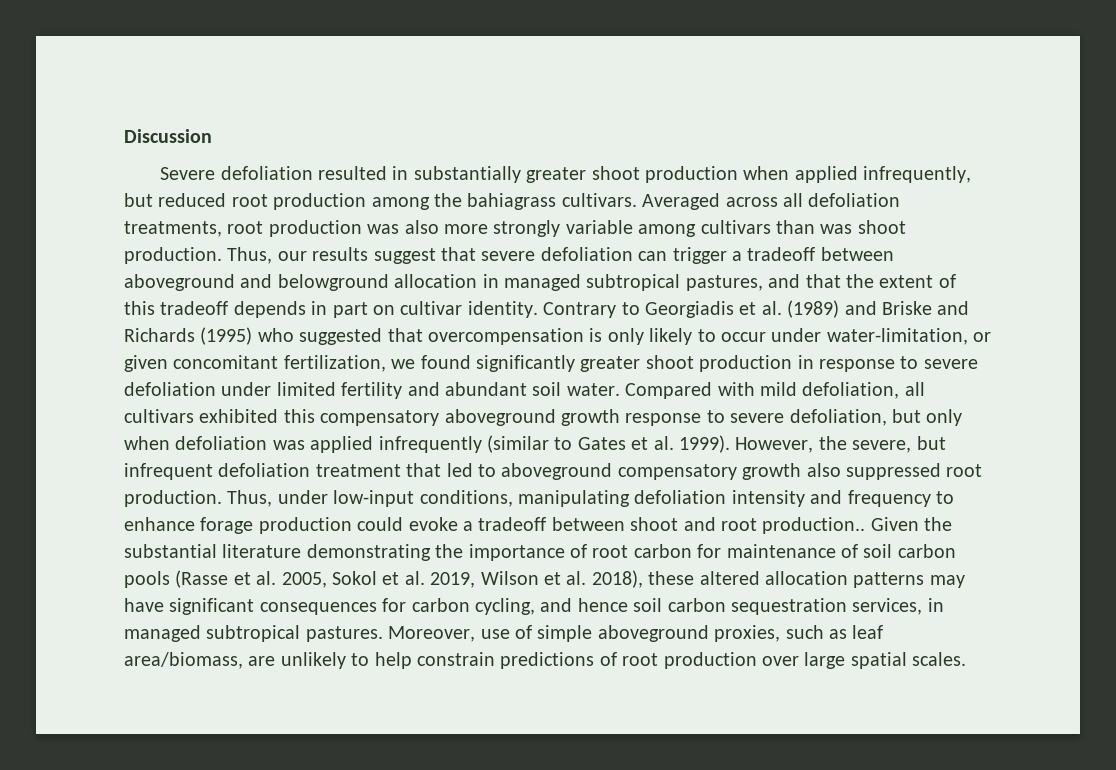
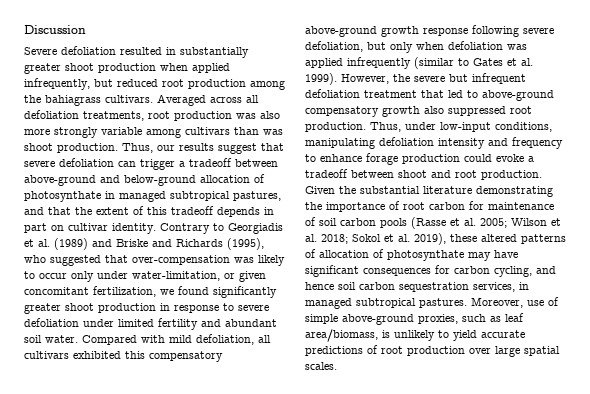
- Thus, our results suggest that severe defoliation can trigger a tradeoff between aboveground and belowground allocation in managed subtropical pastures, and that the extent of this tradeoff depends in part on cultivar identity.
+ Thus, our results suggest that severe defoliation can trigger a tradeoff between above-ground and below-ground allocation of photosynthate in managed subtropical pastures, and that the extent of this tradeoff depends in part on cultivar identity.
- Contrary to Georgiadis et al. (1989) and Briske and Richards (1995) who suggested that overcompensation is only likely to occur under water-limitation, or given concomitant fertilization, we found significantly greater shoot production in response to severe defoliation under limited fertility and abundant soil water.
+ Contrary to Georgiadis et al. (1989) and Briske and Richards (1995), who suggested that over-compensation was likely to occur only under water-limitation, or given concomitant fertilization, we found significantly greater shoot production in response to severe defoliation under limited fertility and abundant soil water.
- Compared with mild defoliation, all cultivars exhibited this compensatory aboveground growth response to severe defoliation, but only when defoliation was applied infrequently (similar to Gates et al. 1999).
+ Compared with mild defoliation, all cultivars exhibited this compensatory above-ground growth response following severe defoliation, but only when defoliation was applied infrequently (similar to Gates et al. 1999).
- However, the severe, but infrequent defoliation treatment that led to aboveground compensatory growth also suppressed root production.
+ However, the severe but infrequent defoliation treatment that led to above-ground compensatory growth also suppressed root production.
- Thus, under low-input conditions, manipulating defoliation intensity and frequency to enhance forage production could evoke a tradeoff between shoot and root production..
+ Thus, under low-input conditions, manipulating defoliation intensity and frequency to enhance forage production could evoke a tradeoff between shoot and root production.
- Given the substantial literature demonstrating the importance of root carbon for maintenance of soil carbon pools (Rasse et al. 2005, Sokol et al. 2019, Wilson et al. 2018), these altered allocation patterns may have significant consequences for carbon cycling, and hence soil carbon sequestration services, in managed subtropical pastures.
+ Given the substantial literature demonstrating the importance of root carbon for maintenance of soil carbon pools (Rasse et al. 2005; Wilson et al. 2018; Sokol et al. 2019), these altered patterns of allocation of photosynthate may have significant consequences for carbon cycling, and hence soil carbon sequestration services, in managed subtropical pastures.
- Moreover, use of simple aboveground proxies, such as leaf area/biomass, are unlikely to help constrain predictions of root production over large spatial scales.
+ Moreover, use of simple above-ground proxies, such as leaf area/biomass, is unlikely to yield accurate predictions of root production over large spatial scales.

